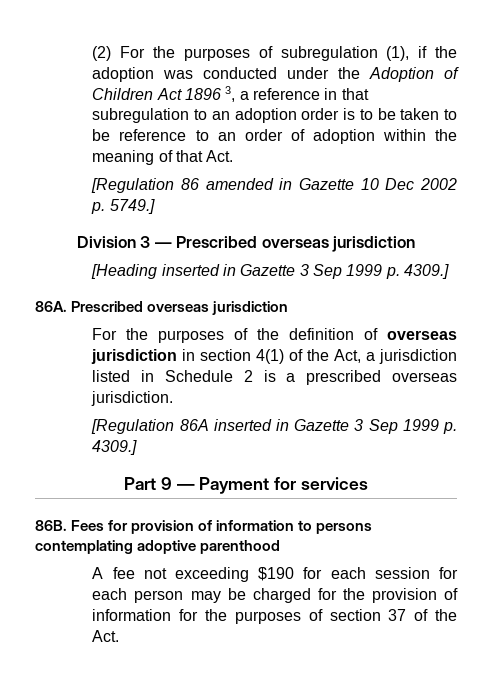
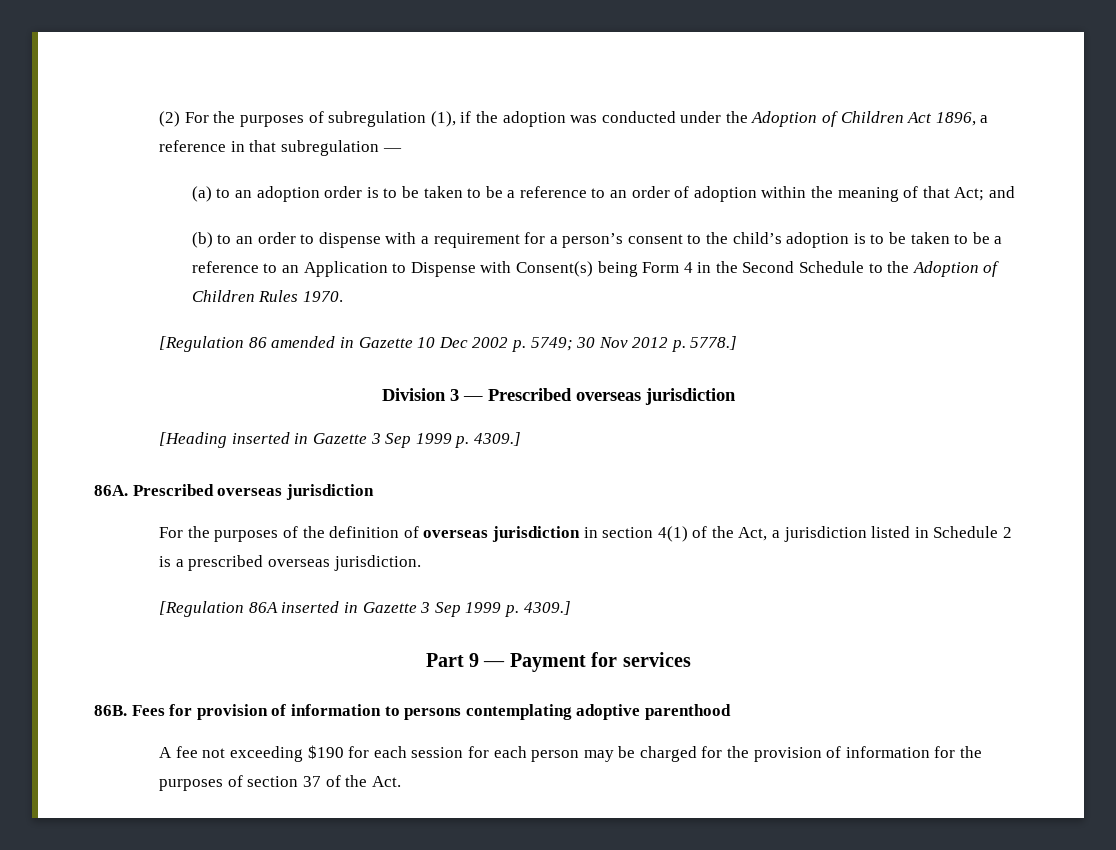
- (2) For the purposes of subregulation (1), if the adoption was conducted under the Adoption of Children Act 1896 3, a reference in that subregulation to an adoption order is to be taken to be reference to an order of adoption within the meaning of that Act.
+ (2) For the purposes of subregulation (1), if the adoption was conducted under the Adoption of Children Act 1896, a reference in that subregulation —
+ (a) to an adoption order is to be taken to be a reference to an order of adoption within the meaning of that Act; and
+ (b) to an order to dispense with a requirement for a person’s consent to the child’s adoption is to be taken to be a reference to an Application to Dispense with Consent(s) being Form 4 in the Second Schedule to the Adoption of Children Rules 1970.
- [Regulation 86 amended in Gazette 10 Dec 2002 p. 5749.]
+ [Regulation 86 amended in Gazette 10 Dec 2002 p. 5749; 30 Nov 2012 p. 5778.]

